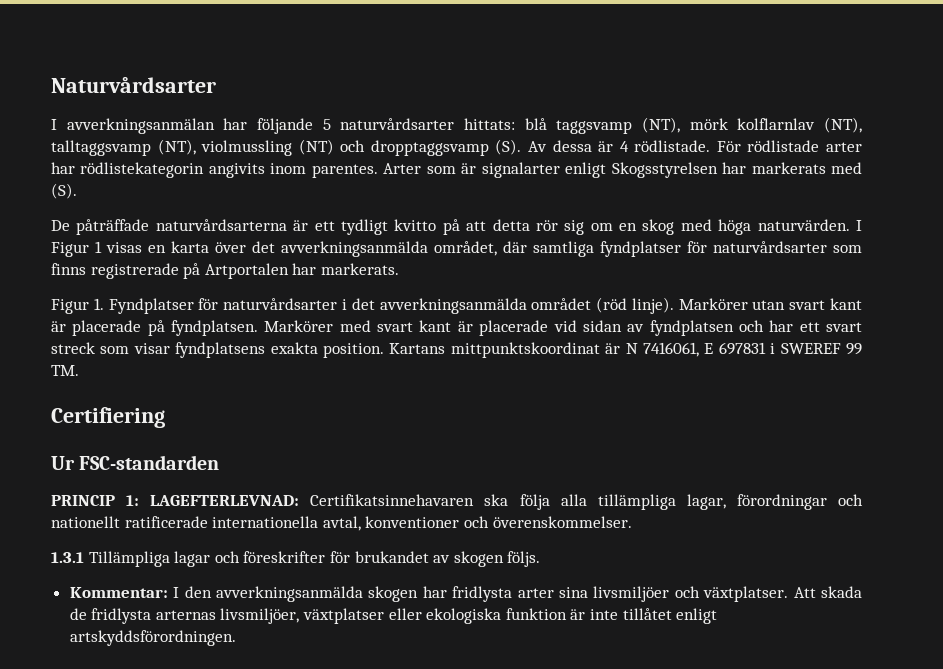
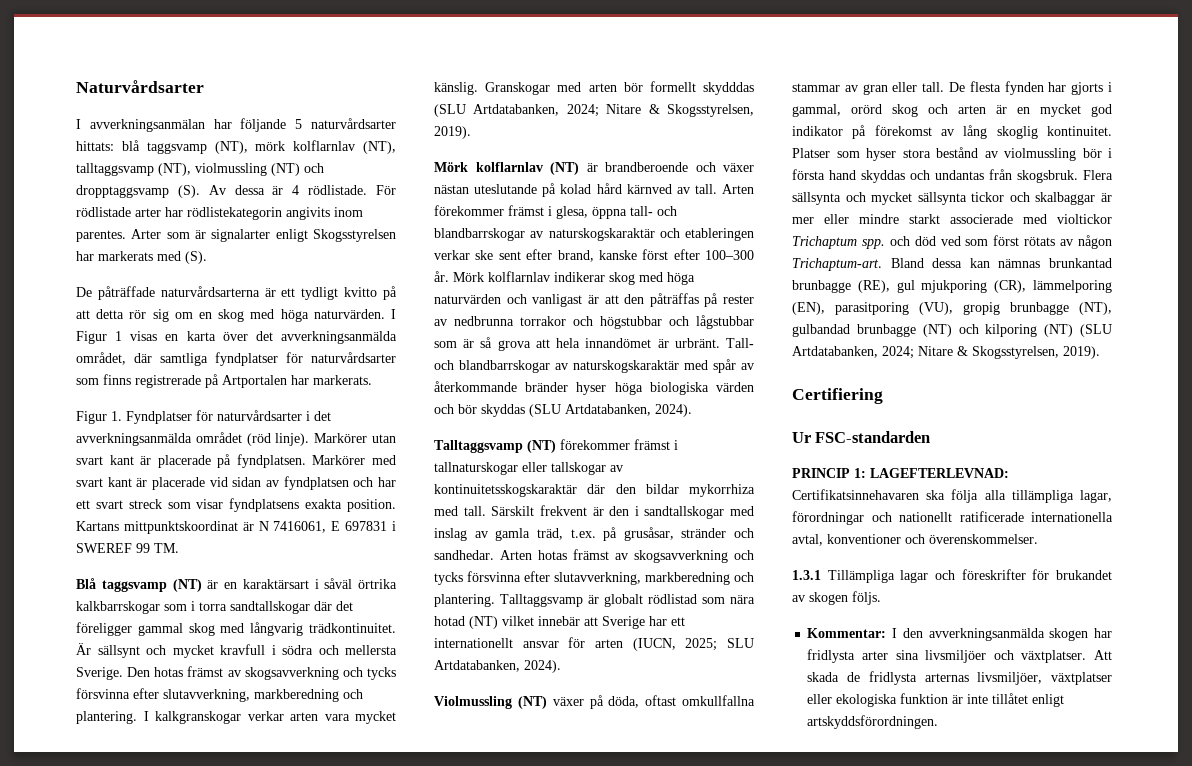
+ Blå taggsvamp (NT) är en karaktärsart i såväl örtrika kalkbarrskogar som i torra sandtallskogar där det föreligger gammal skog med långvarig trädkontinuitet. Är sällsynt och mycket kravfull i södra och mellersta Sverige. Den hotas främst av skogsavverkning och tycks försvinna efter slutavverkning, markberedning och plantering. I kalkgranskogar verkar arten vara mycket känslig. Granskogar med arten bör formellt skydddas (SLU Artdatabanken, 2024; Nitare & Skogsstyrelsen, 2019).
+ Mörk kolflarnlav (NT) är brandberoende och växer nästan uteslutande på kolad hård kärnved av tall. Arten förekommer främst i glesa, öppna tall- och blandbarrskogar av naturskogskaraktär och etableringen verkar ske sent efter brand, kanske först efter 100–300 år. Mörk kolflarnlav indikerar skog med höga naturvärden och vanligast är att den påträffas på rester av nedbrunna torrakor och högstubbar och lågstubbar som är så grova att hela innandömet är urbränt. Tall- och blandbarrskogar av naturskogskaraktär med spår av återkommande bränder hyser höga biologiska värden och bör skyddas (SLU Artdatabanken, 2024).
+ Talltaggsvamp (NT) förekommer främst i tallnaturskogar eller tallskogar av kontinuitetsskogskaraktär där den bildar mykorrhiza med tall. Särskilt frekvent är den i sandtallskogar med inslag av gamla träd, t.ex. på grusåsar, stränder och sandhedar. Arten hotas främst av skogsavverkning och tycks försvinna efter slutavverkning, markberedning och plantering. Talltaggsvamp är globalt rödlistad som nära hotad (NT) vilket innebär att Sverige har ett internationellt ansvar för arten (IUCN, 2025; SLU Artdatabanken, 2024).
+ Violmussling (NT) växer på döda, oftast omkullfallna stammar av gran eller tall. De flesta fynden har gjorts i gammal, orörd skog och arten är en mycket god indikator på förekomst av lång skoglig kontinuitet. Platser som hyser stora bestånd av violmussling bör i första hand skyddas och undantas från skogsbruk. Flera sällsynta och mycket sällsynta tickor och skalbaggar är mer eller mindre starkt associerade med violtickor Trichaptum spp. och död ved som först rötats av någon Trichaptum-art. Bland dessa kan nämnas brunkantad brunbagge (RE), gul mjukporing (CR), lämmelporing (EN), parasitporing (VU), gropig brunbagge (NT), gulbandad brunbagge (NT) och kilporing (NT) (SLU Artdatabanken, 2024; Nitare & Skogsstyrelsen, 2019).

